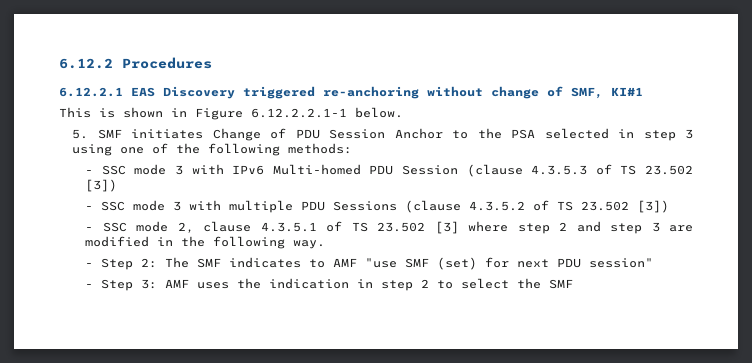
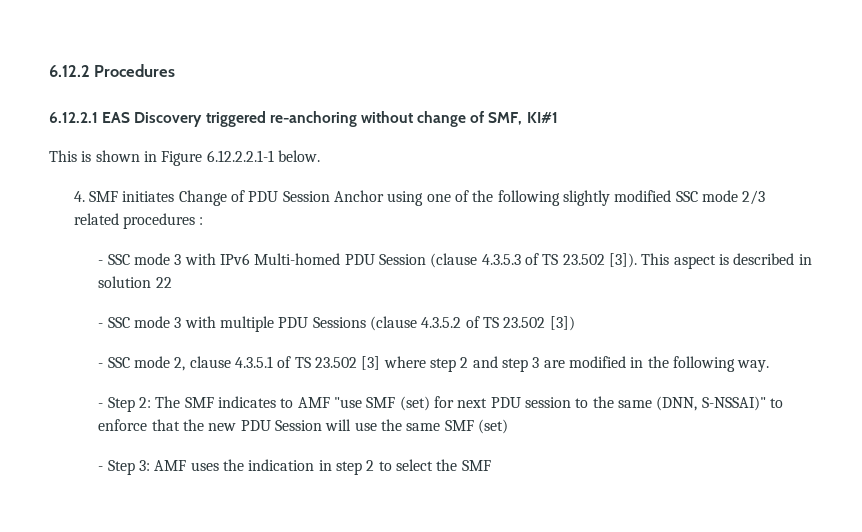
- 5. SMF initiates Change of PDU Session Anchor to the PSA selected in step 3 using one of the following methods:
+ 4. SMF initiates Change of PDU Session Anchor using one of the following slightly modified SSC mode 2/3 related procedures :
- - SSC mode 3 with IPv6 Multi-homed PDU Session (clause 4.3.5.3 of TS 23.502 [3])
+ - SSC mode 3 with IPv6 Multi-homed PDU Session (clause 4.3.5.3 of TS 23.502 [3]). This aspect is described in solution 22
- - Step 2: The SMF indicates to AMF "use SMF (set) for next PDU session"
+ - Step 2: The SMF indicates to AMF "use SMF (set) for next PDU session to the same (DNN, S-NSSAI)" to enforce that the new PDU Session will use the same SMF (set)

